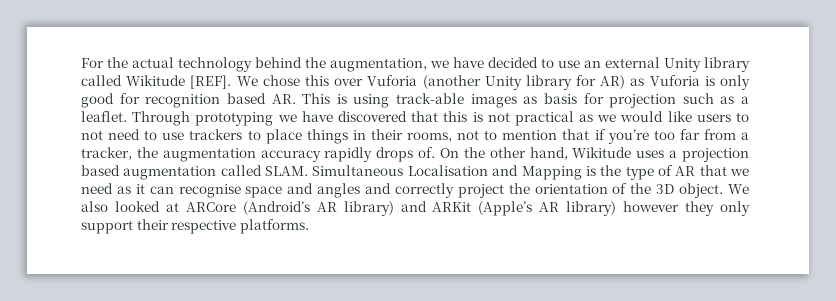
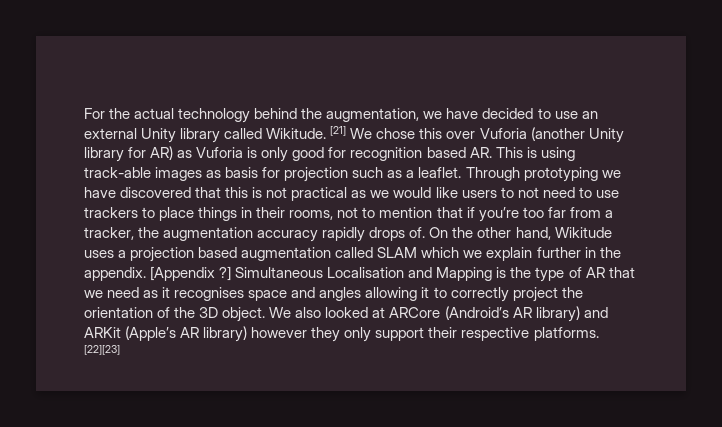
- For the actual technology behind the augmentation, we have decided to use an external Unity library called Wikitude [REF]. We chose this over Vuforia (another Unity library for AR) as Vuforia is only good for recognition based AR. This is using track-able images as basis for projection such as a leaflet.
+ For the actual technology behind the augmentation, we have decided to use an external Unity library called Wikitude. [21] We chose this over Vuforia (another Unity library for AR) as Vuforia is only good for recognition based AR. This is using track-able images as basis for projection such as a leaflet.
- On the other hand, Wikitude uses a projection based augmentation called SLAM.
+ On the other hand, Wikitude uses a projection based augmentation called SLAM which we explain further in the appendix. [Appendix ?]
- Simultaneous Localisation and Mapping is the type of AR that we need as it can recognise space and angles and correctly project the orientation of the 3D object.
+ Simultaneous Localisation and Mapping is the type of AR that we need as it recognises space and angles allowing it to correctly project the orientation of the 3D object.
+ [22][23]

